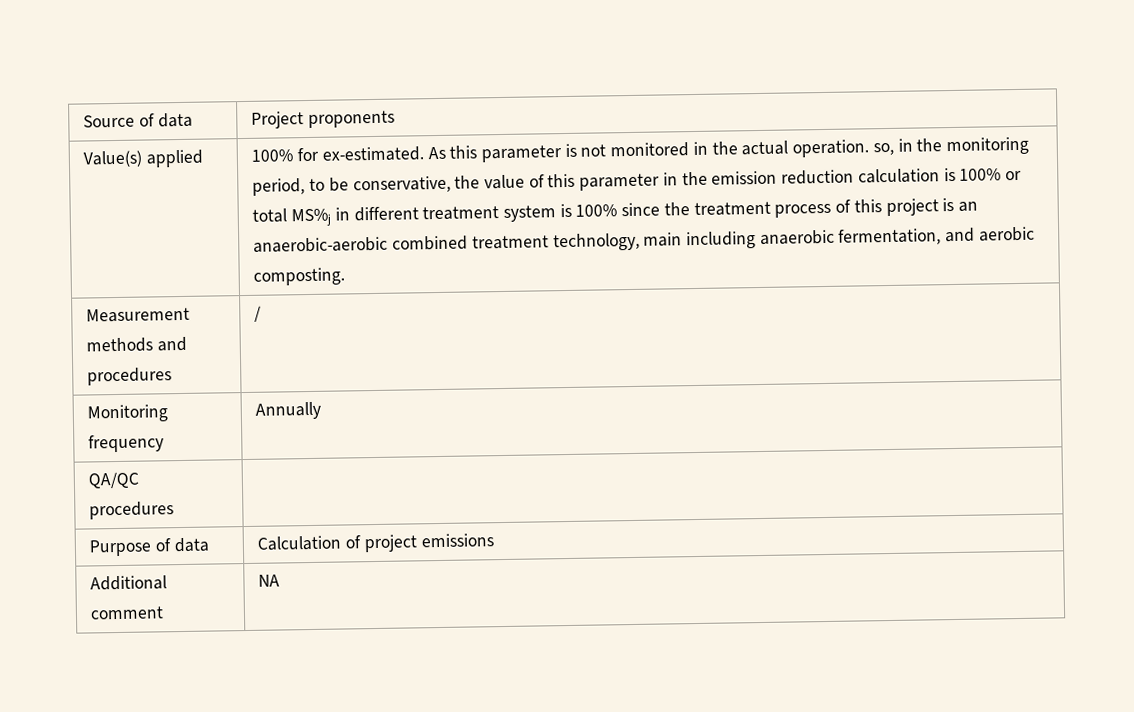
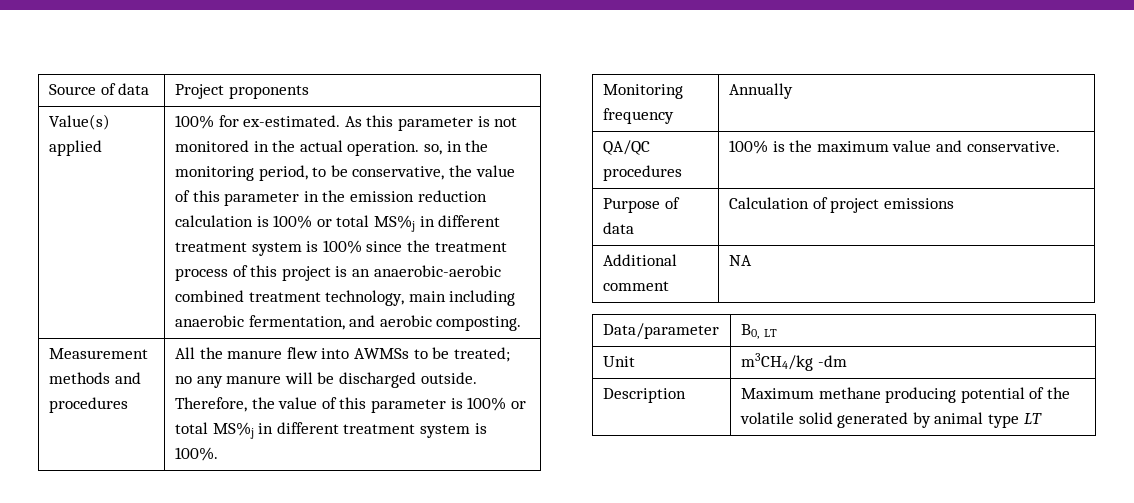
- Measurement methods and procedures | /
+ Measurement methods and procedures | All the manure flew into AWMSs to be treated; no any manure will be discharged outside. Therefore, the value of this parameter is 100% or total MS%j in different treatment system is 100%.
- QA/QC procedures |
+ QA/QC procedures | 100% is the maximum value and conservative.
+ Data/parameter | B0, LT
+ Unit | m3CH4/kg -dm
+ Description | Maximum methane producing potential of the volatile solid generated by animal type LT

